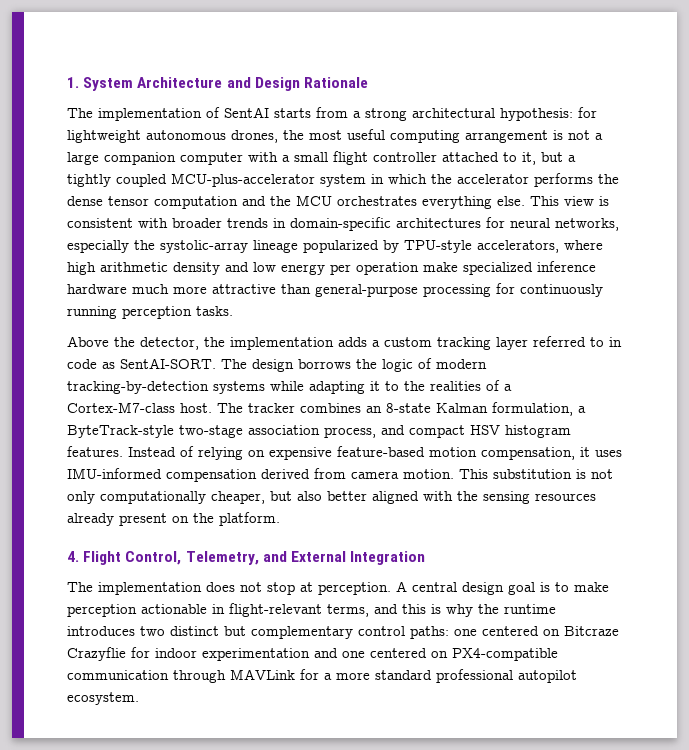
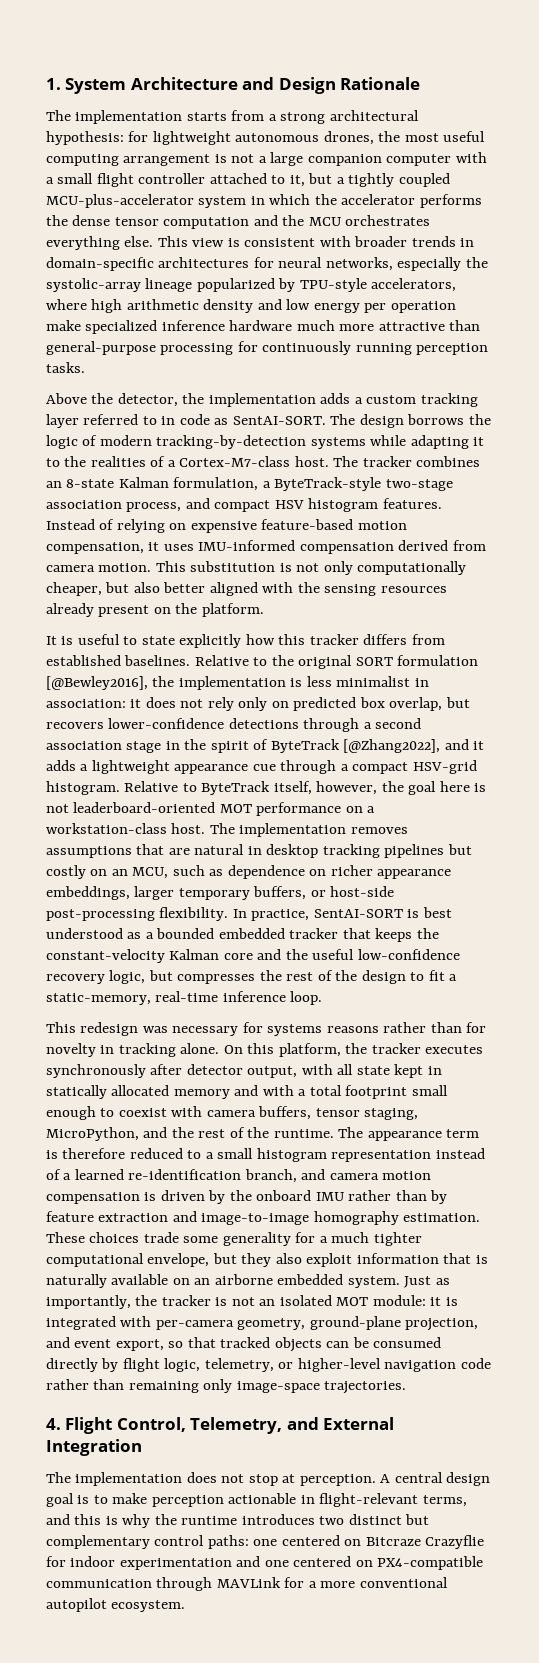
- The implementation of SentAI starts from a strong architectural hypothesis: for lightweight autonomous drones, the most useful computing arrangement is not a large companion computer with a small flight controller attached to it, but a tightly coupled MCU-plus-accelerator system in which the accelerator performs the dense tensor computation and the MCU orchestrates everything else.
+ The implementation starts from a strong architectural hypothesis: for lightweight autonomous drones, the most useful computing arrangement is not a large companion computer with a small flight controller attached to it, but a tightly coupled MCU-plus-accelerator system in which the accelerator performs the dense tensor computation and the MCU orchestrates everything else.
+ It is useful to state explicitly how this tracker differs from established baselines. Relative to the original SORT formulation [@Bewley2016], the implementation is less minimalist in association: it does not rely only on predicted box overlap, but recovers lower-confidence detections through a second association stage in the spirit of ByteTrack [@Zhang2022], and it adds a lightweight appearance cue through a compact HSV-grid histogram. Relative to ByteTrack itself, however, the goal here is not leaderboard-oriented MOT performance on a workstation-class host. The implementation removes assumptions that are natural in desktop tracking pipelines but costly on an MCU, such as dependence on richer appearance embeddings, larger temporary buffers, or host-side post-processing flexibility. In practice, SentAI-SORT is best understood as a bounded embedded tracker that keeps the constant-velocity Kalman core and the useful low-confidence recovery logic, but compresses the rest of the design to fit a static-memory, real-time inference loop.
+ This redesign was necessary for systems reasons rather than for novelty in tracking alone. On this platform, the tracker executes synchronously after detector output, with all state kept in statically allocated memory and with a total footprint small enough to coexist with camera buffers, tensor staging, MicroPython, and the rest of the runtime. The appearance term is therefore reduced to a small histogram representation instead of a learned re-identification branch, and camera motion compensation is driven by the onboard IMU rather than by feature extraction and image-to-image homography estimation. These choices trade some generality for a much tighter computational envelope, but they also exploit information that is naturally available on an airborne embedded system. Just as importantly, the tracker is not an isolated MOT module: it is integrated with per-camera geometry, ground-plane projection, and event export, so that tracked objects can be consumed directly by flight logic, telemetry, or higher-level navigation code rather than remaining only image-space trajectories.
- A central design goal is to make perception actionable in flight-relevant terms, and this is why the runtime introduces two distinct but complementary control paths: one centered on Bitcraze Crazyflie for indoor experimentation and one centered on PX4-compatible communication through MAVLink for a more standard professional autopilot ecosystem.
+ A central design goal is to make perception actionable in flight-relevant terms, and this is why the runtime introduces two distinct but complementary control paths: one centered on Bitcraze Crazyflie for indoor experimentation and one centered on PX4-compatible communication through MAVLink for a more conventional autopilot ecosystem.

